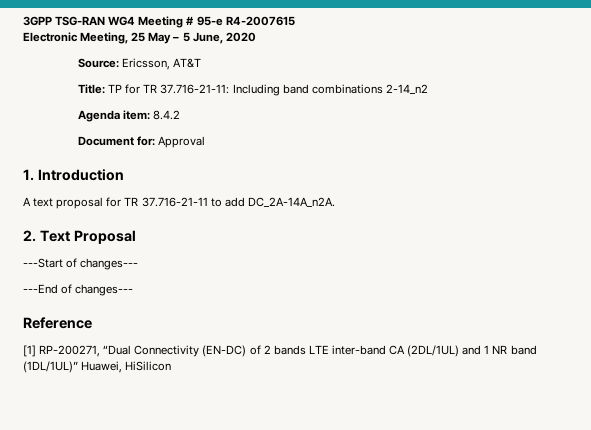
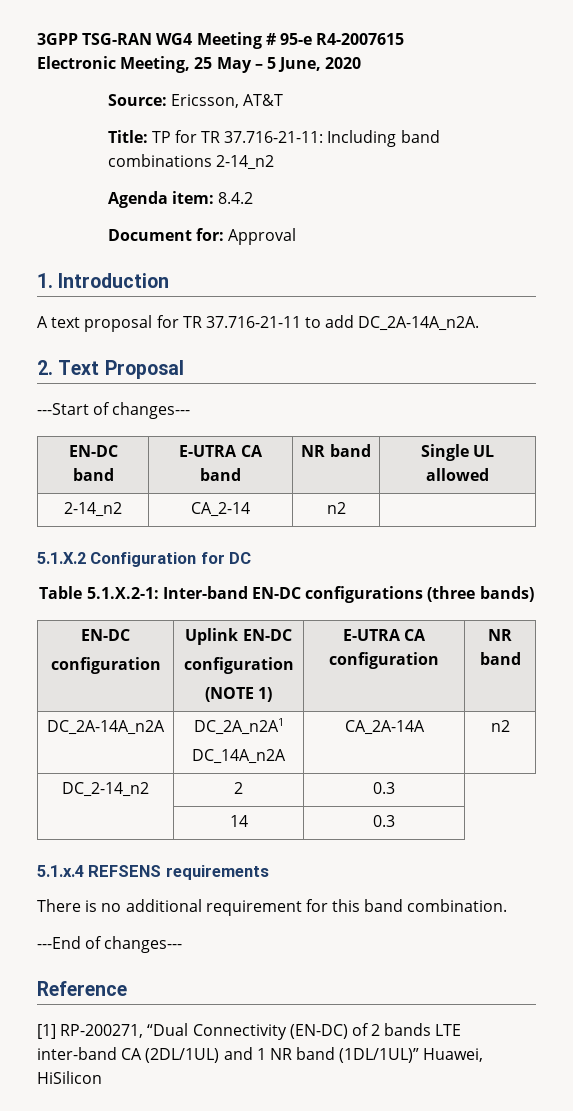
+ EN-DC band | E-UTRA CA band | NR band | Single UL allowed
+ 2-14_n2 | CA_2-14 | n2 |
+ 5.1.X.2 Configuration for DC
+ Table 5.1.X.2-1: Inter-band EN-DC configurations (three bands)
+ EN-DC
+ configuration | Uplink EN-DC
+ configuration
+ (NOTE 1) | E-UTRA CA configuration | NR band
+ DC_2A-14A_n2A | DC_2A_n2A1
+ DC_14A_n2A | CA_2A-14A | n2
+ DC_2-14_n2 | 2 | 0.3
+ | 14 | 0.3
+ 5.1.x.4 REFSENS requirements
+ There is no additional requirement for this band combination.

